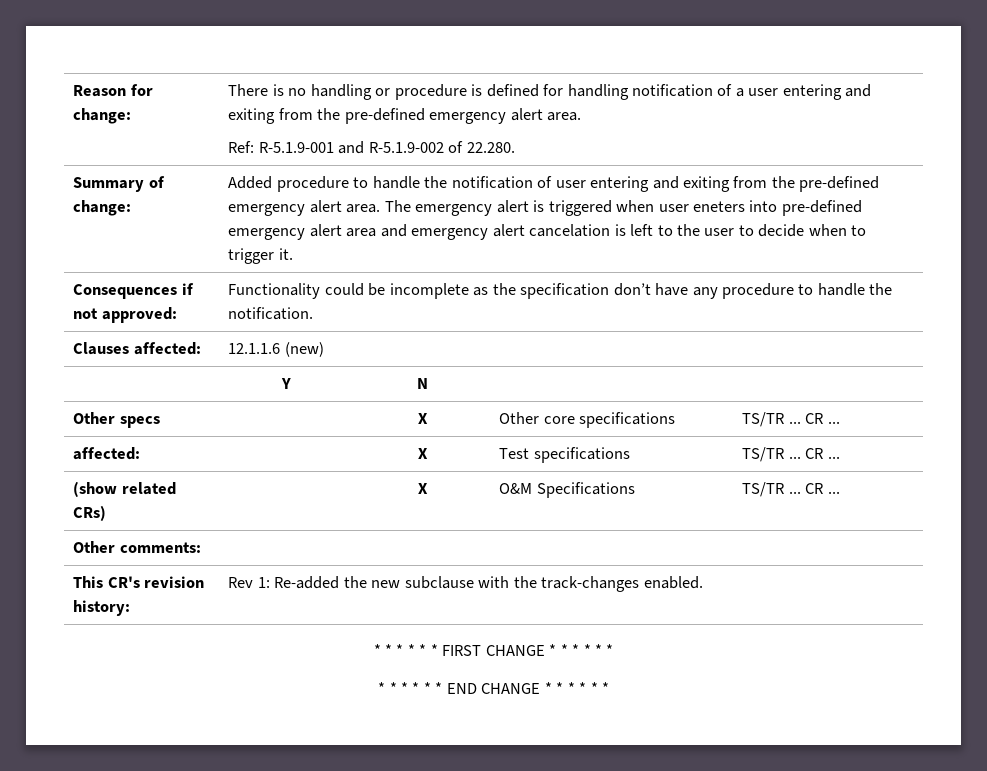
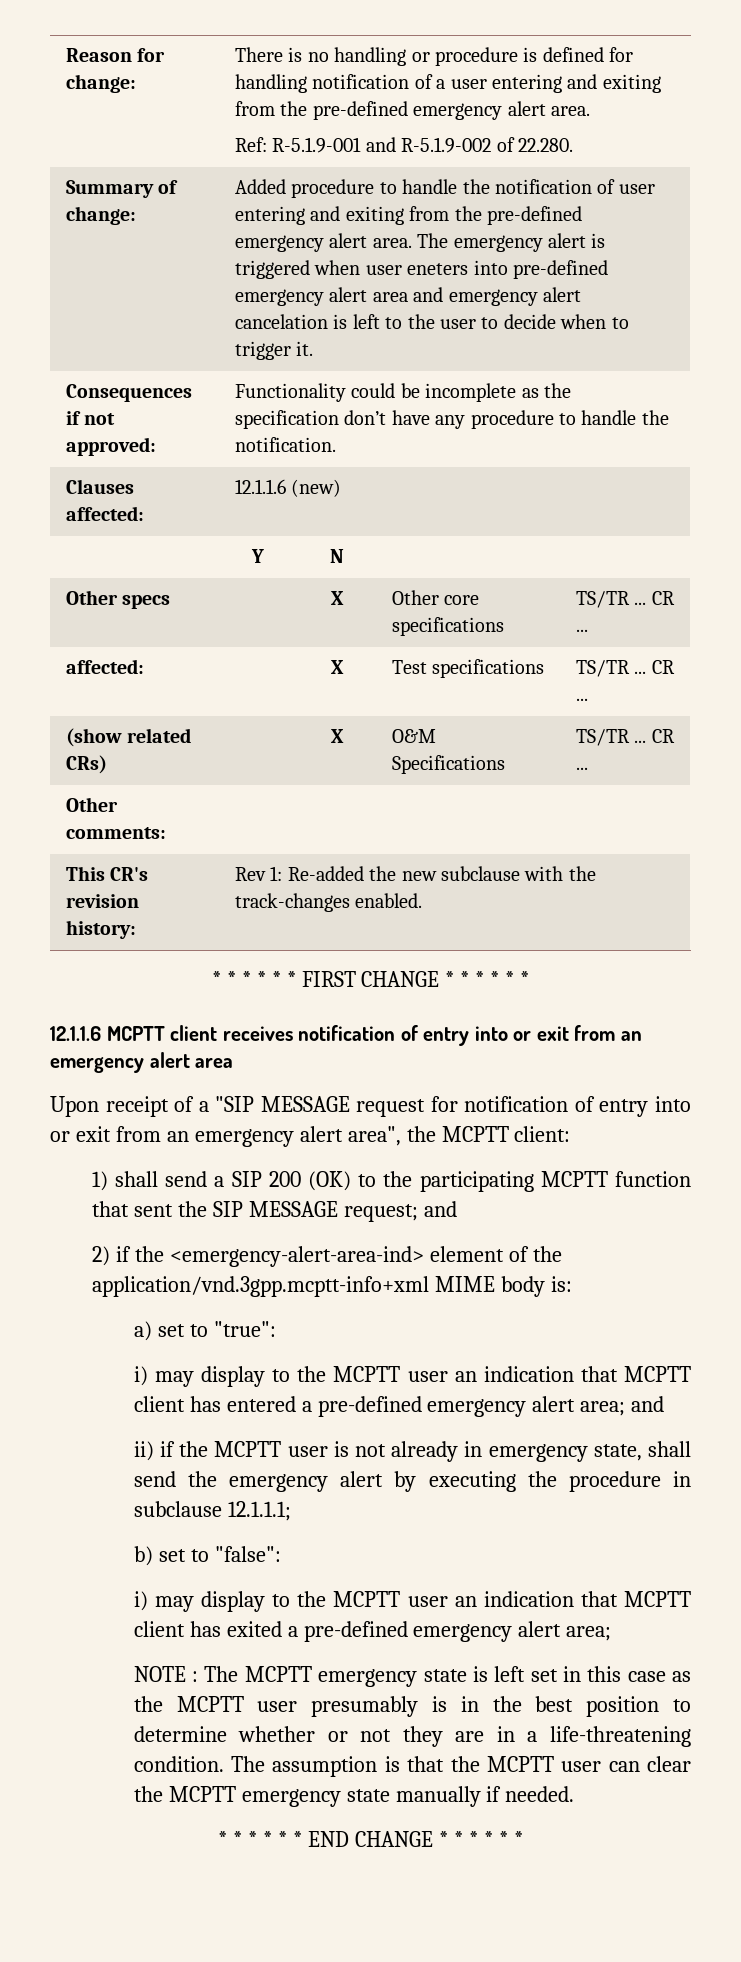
+ 12.1.1.6 MCPTT client receives notification of entry into or exit from an emergency alert area
+ Upon receipt of a "SIP MESSAGE request for notification of entry into or exit from an emergency alert area", the MCPTT client:
+ 1) shall send a SIP 200 (OK) to the participating MCPTT function that sent the SIP MESSAGE request; and
+ 2) if the <emergency-alert-area-ind> element of the application/vnd.3gpp.mcptt-info+xml MIME body is:
+ a) set to "true":
+ i) may display to the MCPTT user an indication that MCPTT client has entered a pre-defined emergency alert area; and
+ ii) if the MCPTT user is not already in emergency state, shall send the emergency alert by executing the procedure in subclause 12.1.1.1;
+ b) set to "false":
+ i) may display to the MCPTT user an indication that MCPTT client has exited a pre-defined emergency alert area;
+ NOTE : The MCPTT emergency state is left set in this case as the MCPTT user presumably is in the best position to determine whether or not they are in a life-threatening condition. The assumption is that the MCPTT user can clear the MCPTT emergency state manually if needed.

